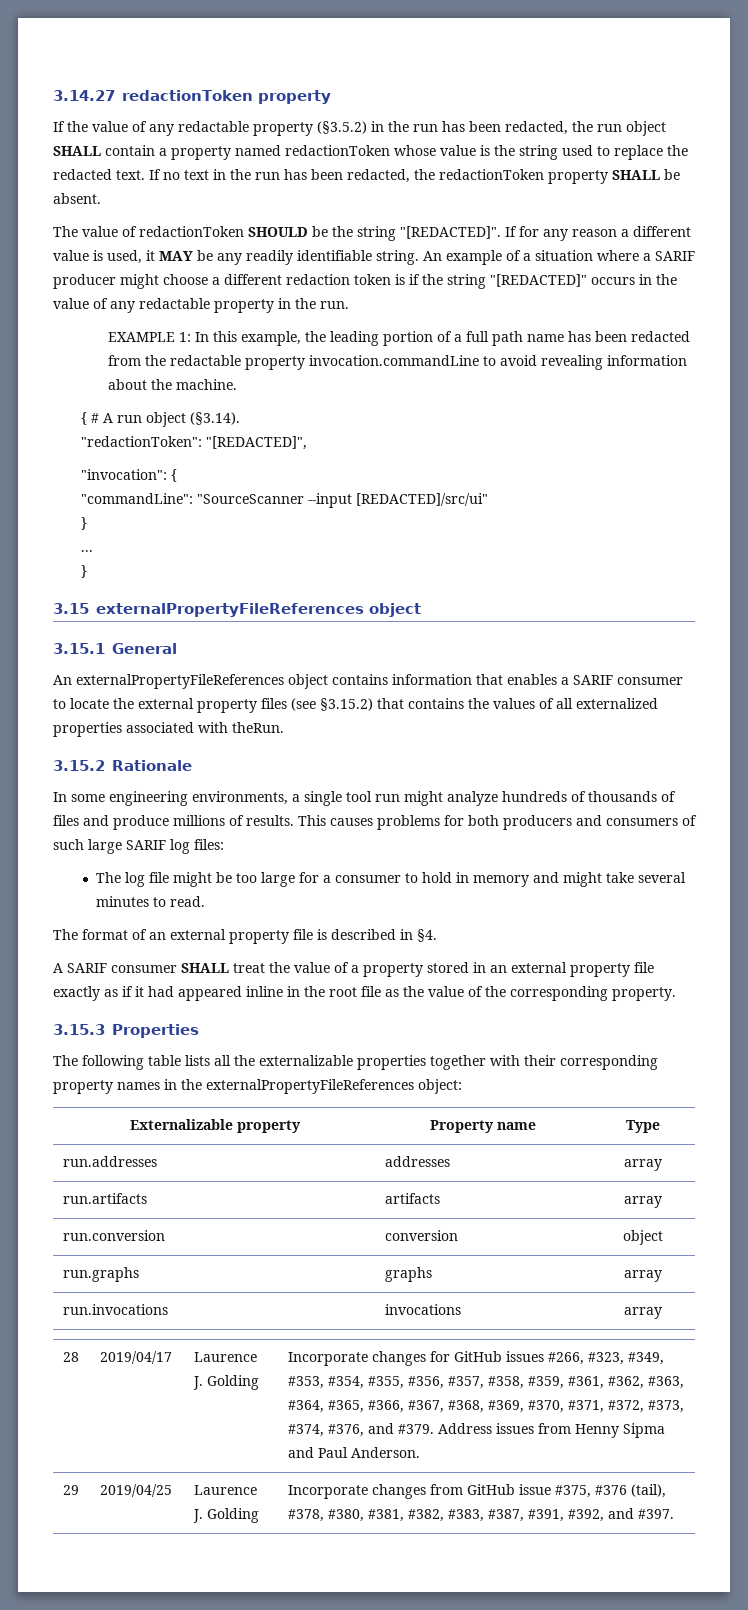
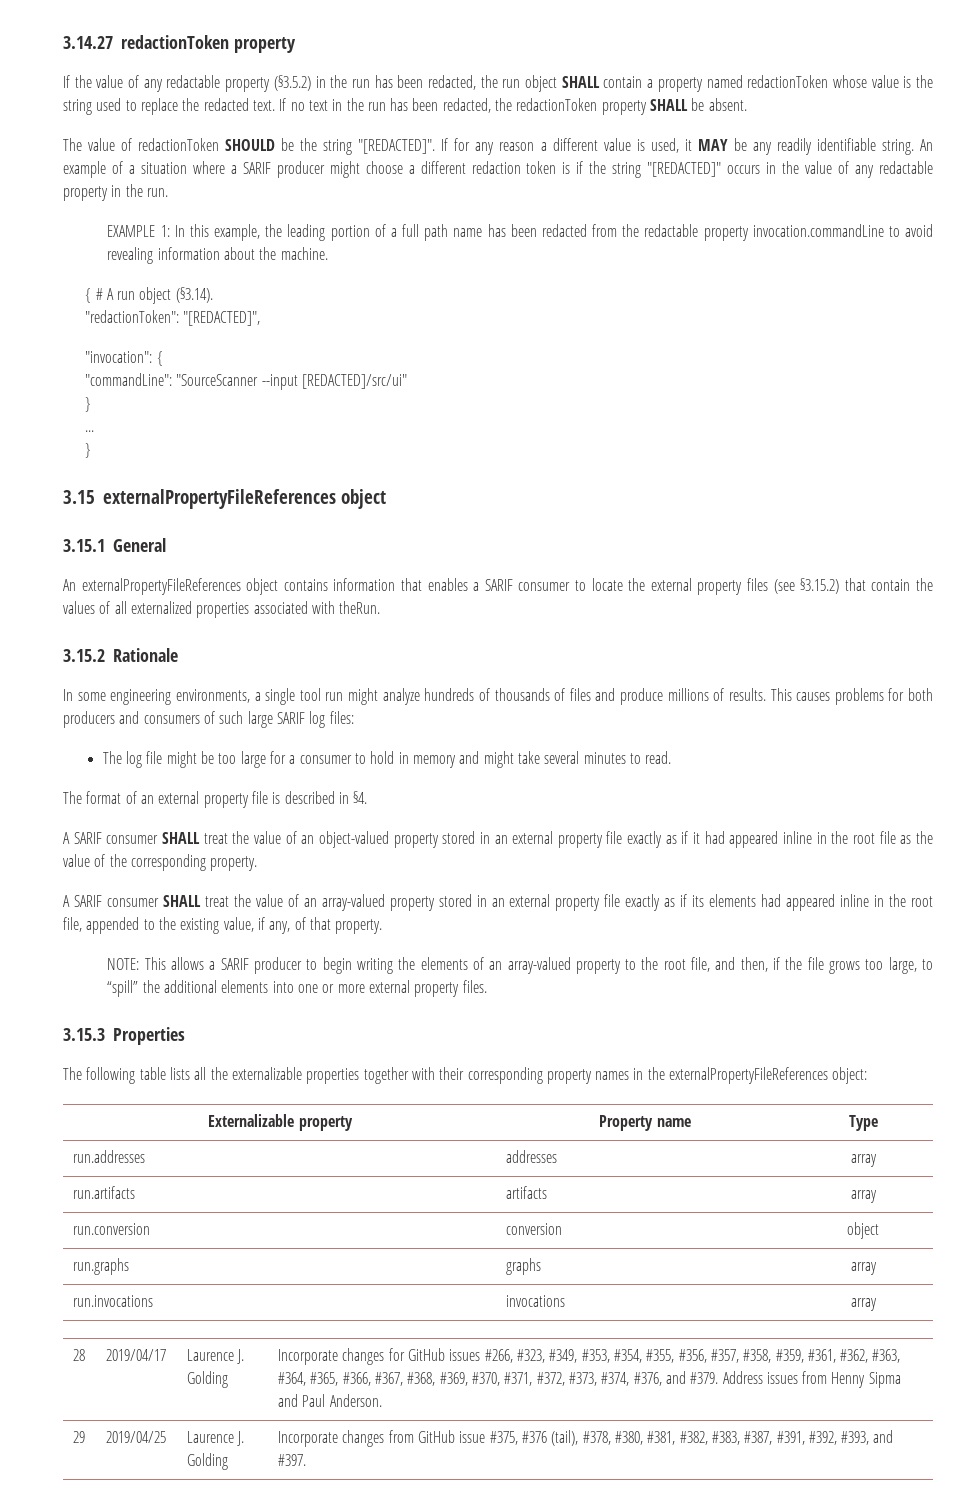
- An externalPropertyFileReferences object contains information that enables a SARIF consumer to locate the external property files (see §3.15.2) that contains the values of all externalized properties associated with theRun.
+ An externalPropertyFileReferences object contains information that enables a SARIF consumer to locate the external property files (see §3.15.2) that contain the values of all externalized properties associated with theRun.
- A SARIF consumer SHALL treat the value of a property stored in an external property file exactly as if it had appeared inline in the root file as the value of the corresponding property.
+ A SARIF consumer SHALL treat the value of an object-valued property stored in an external property file exactly as if it had appeared inline in the root file as the value of the corresponding property.
+ A SARIF consumer SHALL treat the value of an array-valued property stored in an external property file exactly as if its elements had appeared inline in the root file, appended to the existing value, if any, of that property.
+ NOTE: This allows a SARIF producer to begin writing the elements of an array-valued property to the root file, and then, if the file grows too large, to “spill” the additional elements into one or more external property files.
- 29 | 2019/04/25 | Laurence J. Golding | Incorporate changes from GitHub issue #375, #376 (tail), #378, #380, #381, #382, #383, #387, #391, #392, and #397.
+ 29 | 2019/04/25 | Laurence J. Golding | Incorporate changes from GitHub issue #375, #376 (tail), #378, #380, #381, #382, #383, #387, #391, #392, #393, and #397.

